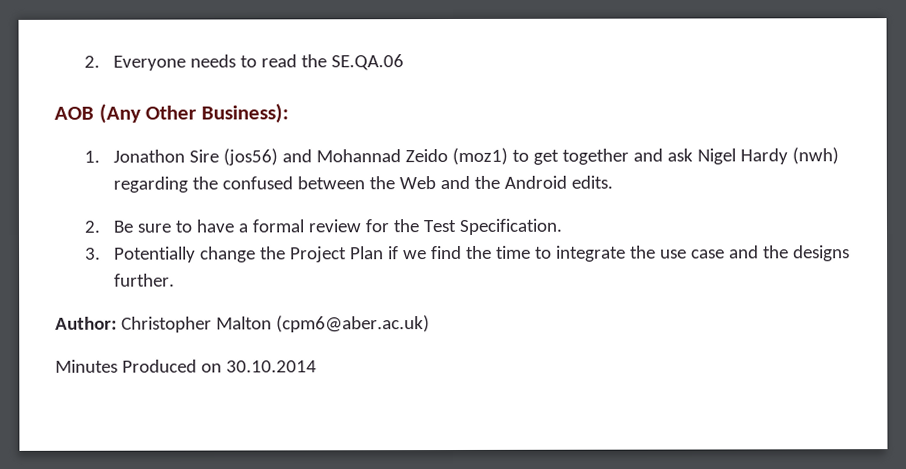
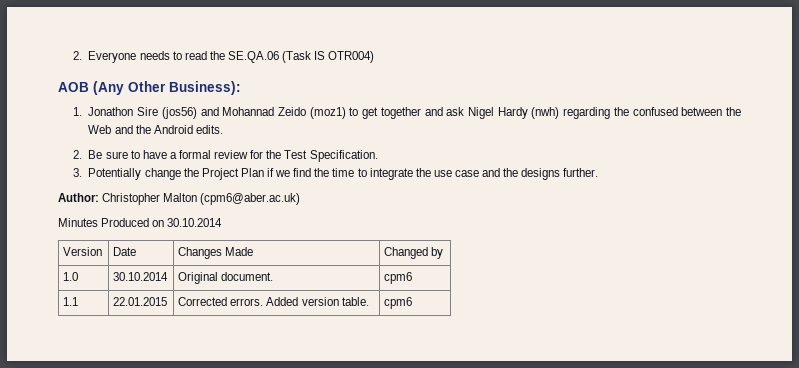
- 2. Everyone needs to read the SE.QA.06
+ 2. Everyone needs to read the SE.QA.06 (Task IS OTR004)
+ Version | Date | Changes Made | Changed by
+ 1.0 | 30.10.2014 | Original document. | cpm6
+ 1.1 | 22.01.2015 | Corrected errors. Added version table. | cpm6

